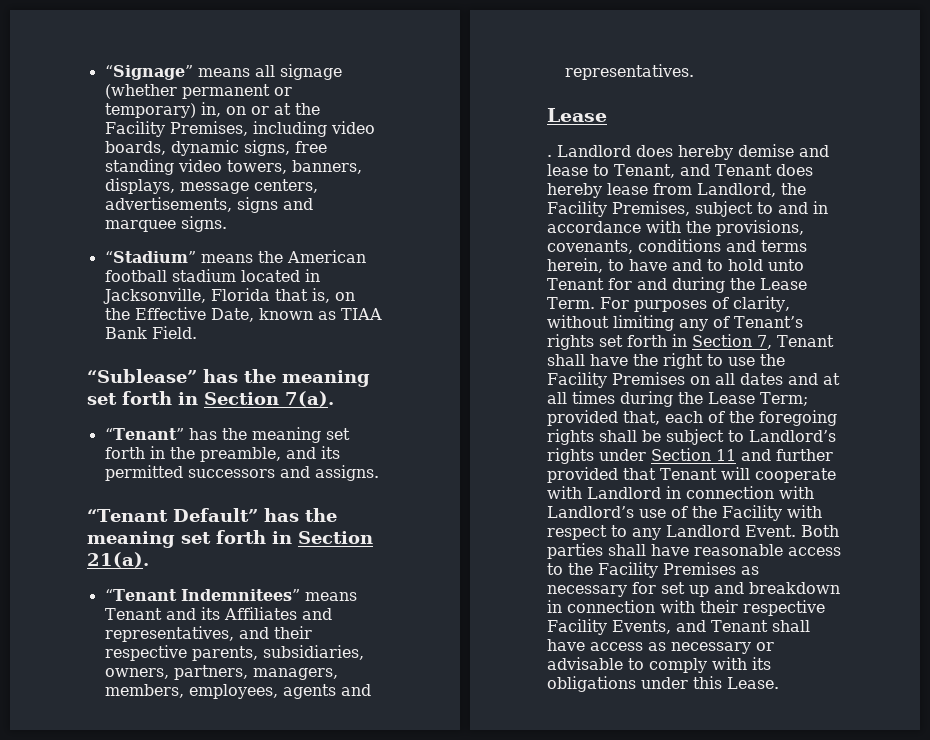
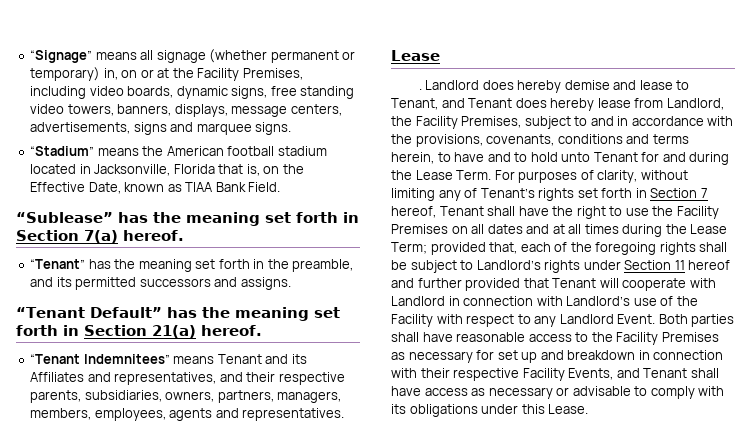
- “Sublease” has the meaning set forth in Section 7(a).
+ “Sublease” has the meaning set forth in Section 7(a) hereof.
- “Tenant Default” has the meaning set forth in Section 21(a).
+ “Tenant Default” has the meaning set forth in Section 21(a) hereof.
- For purposes of clarity, without limiting any of Tenant’s rights set forth in Section 7, Tenant shall have the right to use the Facility Premises on all dates and at all times during the Lease Term;
+ For purposes of clarity, without limiting any of Tenant’s rights set forth in Section 7 hereof, Tenant shall have the right to use the Facility Premises on all dates and at all times during the Lease Term;
- provided that, each of the foregoing rights shall be subject to Landlord’s rights under Section 11 and further provided that Tenant will cooperate with Landlord in connection with Landlord’s use of the Facility with respect to any Landlord Event.
+ provided that, each of the foregoing rights shall be subject to Landlord’s rights under Section 11 hereof and further provided that Tenant will cooperate with Landlord in connection with Landlord’s use of the Facility with respect to any Landlord Event.

